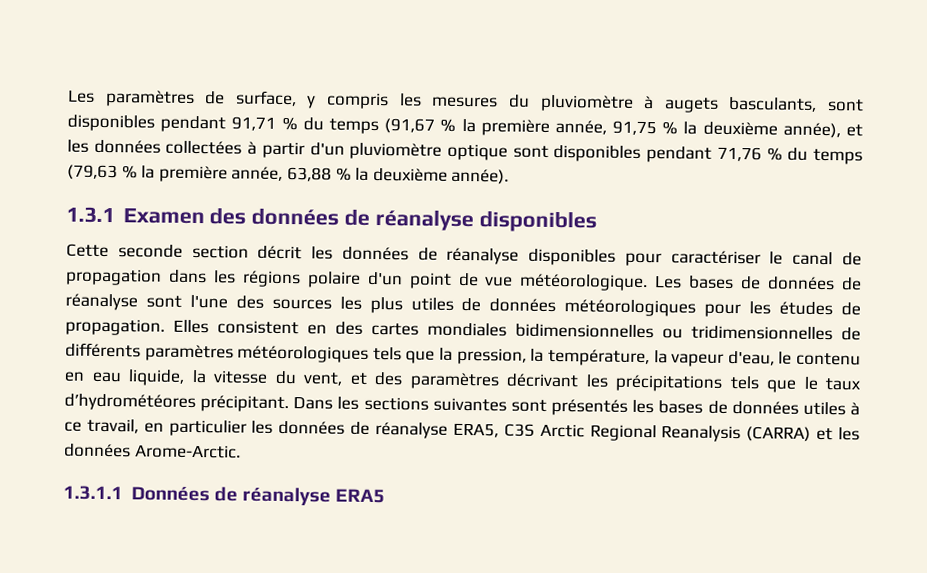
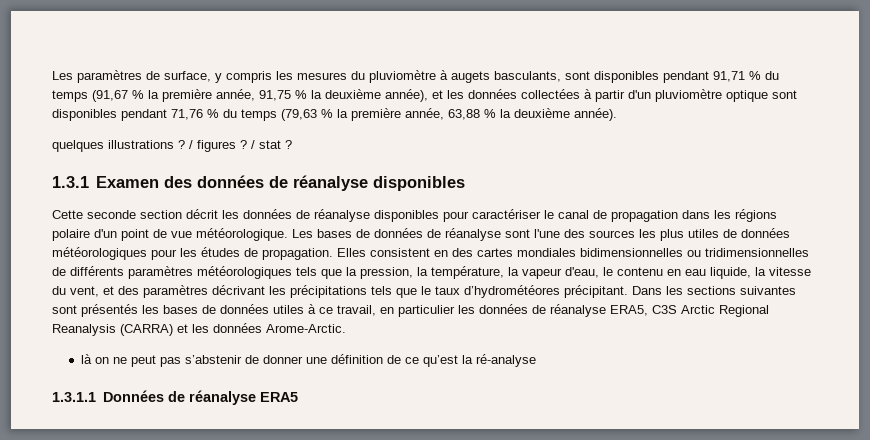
+ quelques illustrations ? / figures ? / stat ?
+ là on ne peut pas s’abstenir de donner une définition de ce qu’est la ré-analyse

